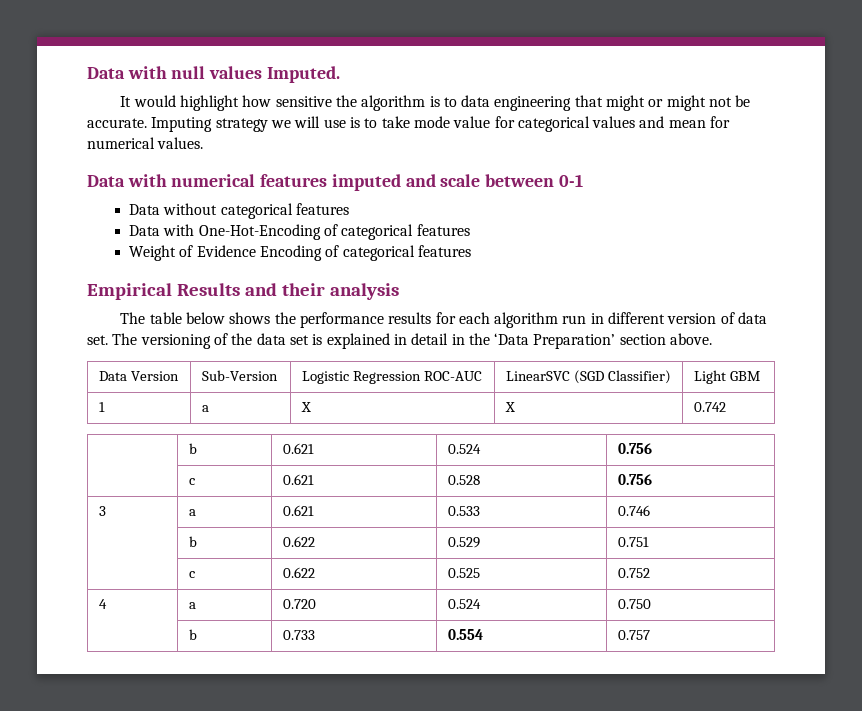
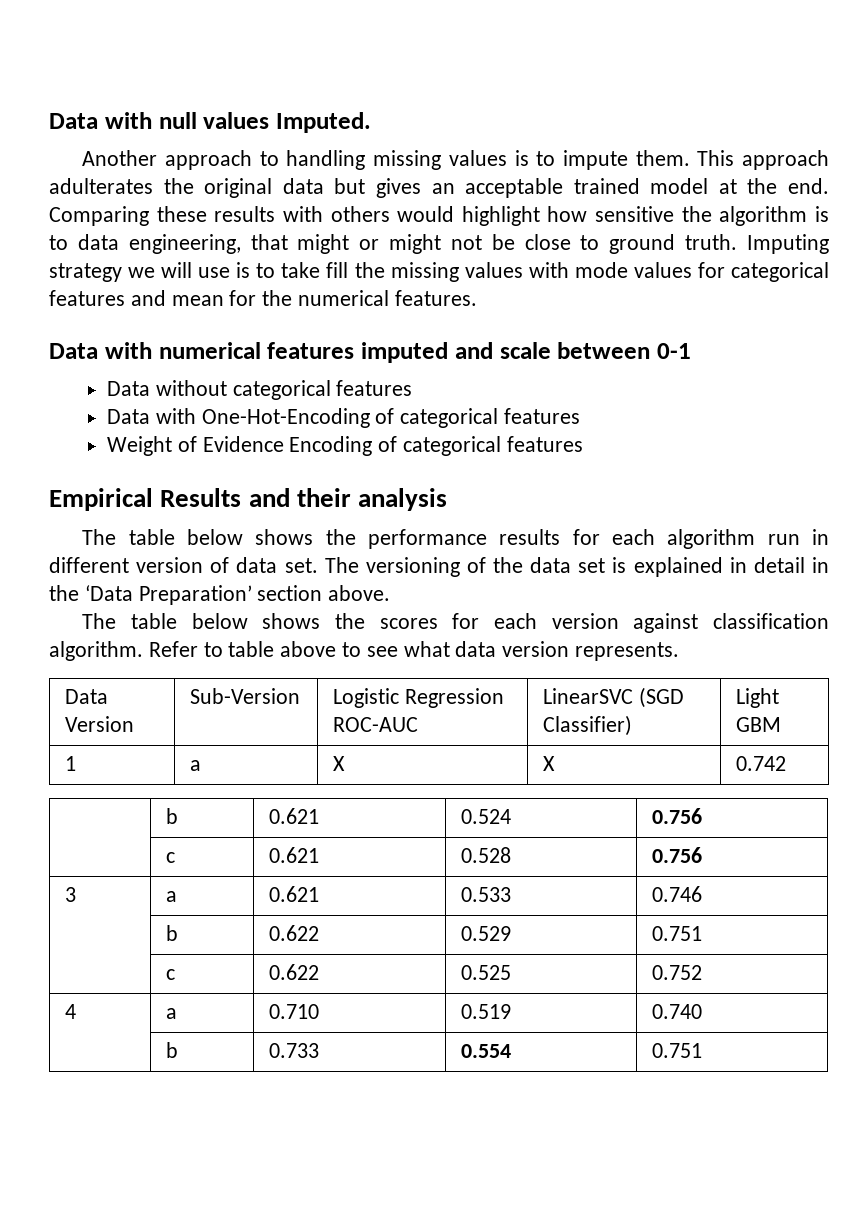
- It would highlight how sensitive the algorithm is to data engineering that might or might not be accurate.
+ Another approach to handling missing values is to impute them. This approach adulterates the original data but gives an acceptable trained model at the end. Comparing these results with others would highlight how sensitive the algorithm is to data engineering, that might or might not be close to ground truth.
- Imputing strategy we will use is to take mode value for categorical values and mean for numerical values.
+ Imputing strategy we will use is to take fill the missing values with mode values for categorical features and mean for the numerical features.
+ The table below shows the scores for each version against classification algorithm. Refer to table above to see what data version represents.
- 4 | a | 0.720 | 0.524 | 0.750
+ 4 | a | 0.710 | 0.519 | 0.740
- | b | 0.733 | 0.554 | 0.757
+ | b | 0.733 | 0.554 | 0.751

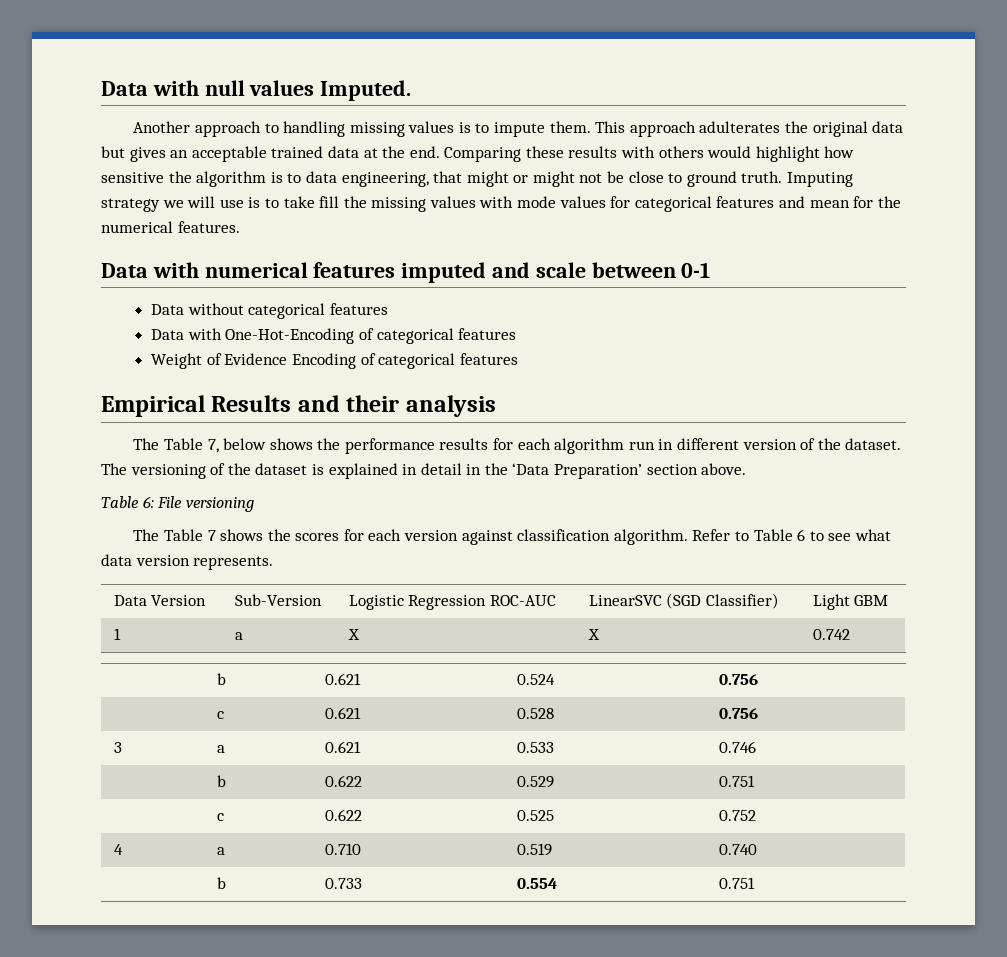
- This approach adulterates the original data but gives an acceptable trained model at the end.
+ This approach adulterates the original data but gives an acceptable trained data at the end.
- The table below shows the performance results for each algorithm run in different version of data set.
+ The Table 7, below shows the performance results for each algorithm run in different version of the dataset.
- The versioning of the data set is explained in detail in the ‘Data Preparation’ section above.
+ The versioning of the dataset is explained in detail in the ‘Data Preparation’ section above.
- The table below shows the scores for each version against classification algorithm.
+ Table 6: File versioning
+ The Table 7 shows the scores for each version against classification algorithm.
- Refer to table above to see what data version represents.
+ Refer to Table 6 to see what data version represents.

